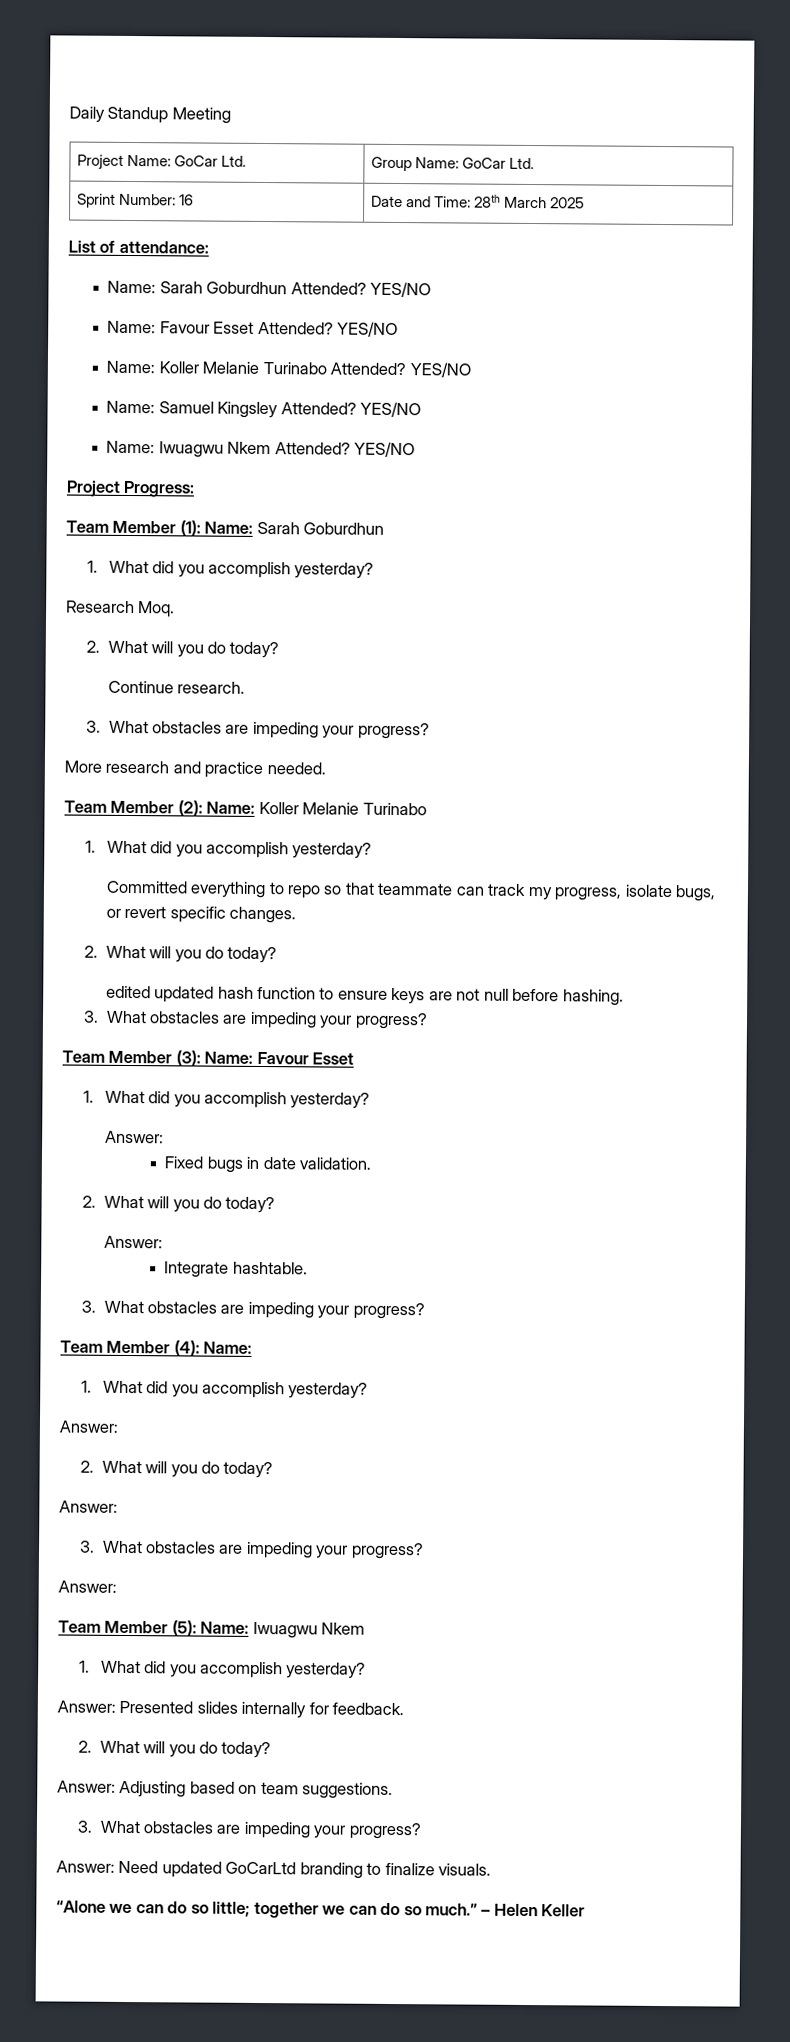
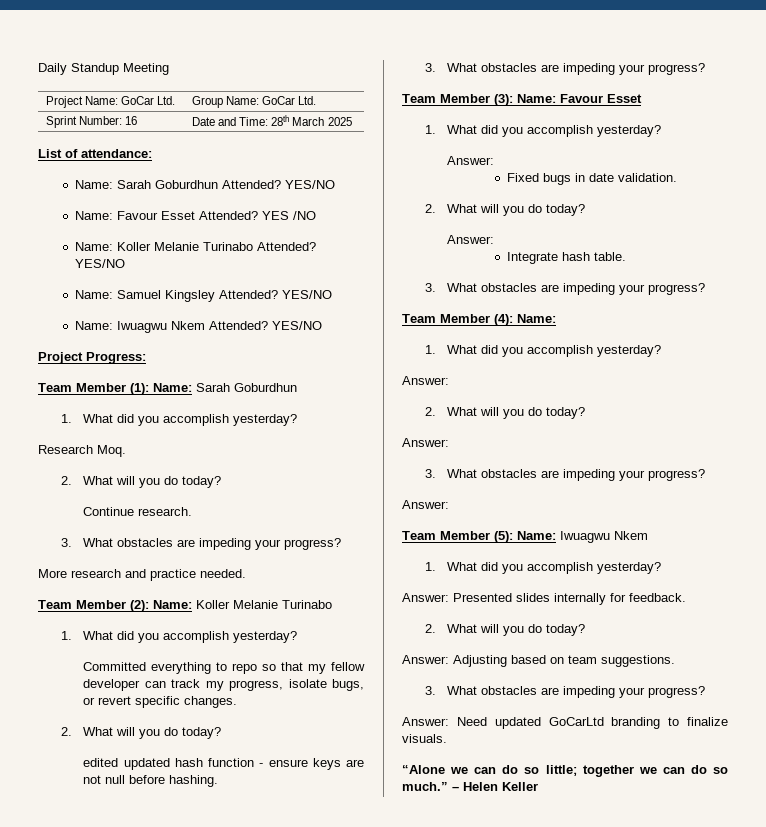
- Name: Favour Esset Attended? YES/NO
+ Name: Favour Esset Attended? YES /NO
- Committed everything to repo so that teammate can track my progress, isolate bugs, or revert specific changes.
+ Committed everything to repo so that my fellow developer can track my progress, isolate bugs, or revert specific changes.
- edited updated hash function to ensure keys are not null before hashing.
+ edited updated hash function - ensure keys are not null before hashing.
- Integrate hashtable.
+ Integrate hash table.

